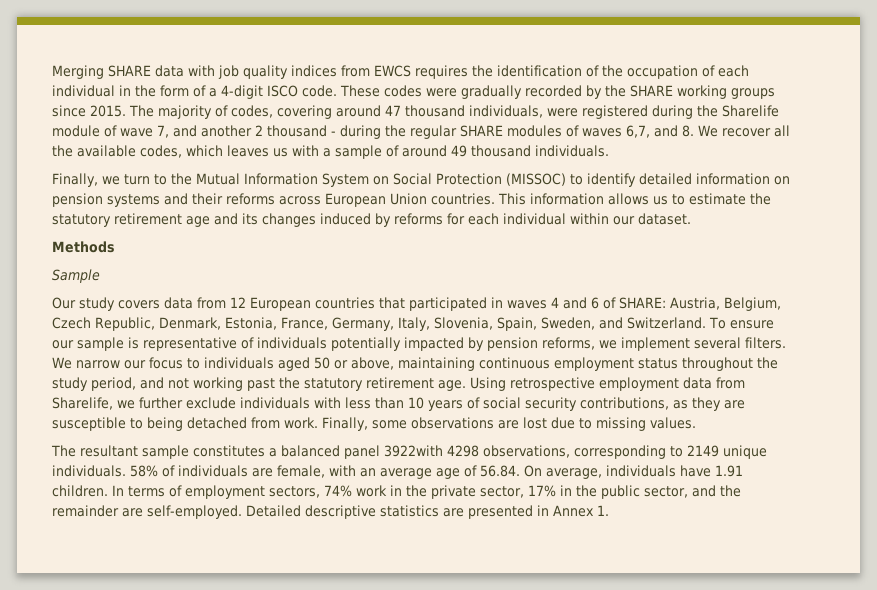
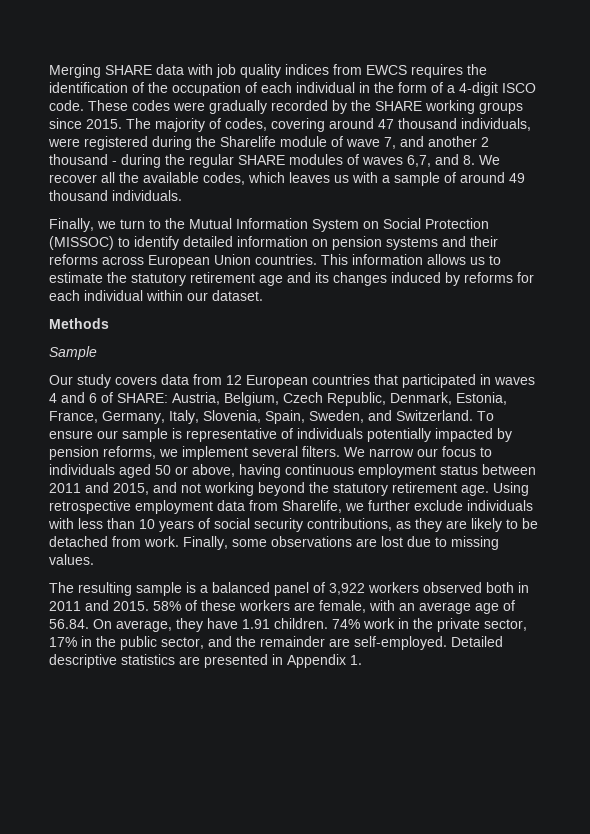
- We narrow our focus to individuals aged 50 or above, maintaining continuous employment status throughout the study period, and not working past the statutory retirement age.
+ We narrow our focus to individuals aged 50 or above, having continuous employment status between 2011 and 2015, and not working beyond the statutory retirement age.
- Using retrospective employment data from Sharelife, we further exclude individuals with less than 10 years of social security contributions, as they are susceptible to being detached from work.
+ Using retrospective employment data from Sharelife, we further exclude individuals with less than 10 years of social security contributions, as they are likely to be detached from work.
- The resultant sample constitutes a balanced panel 3922with 4298 observations, corresponding to 2149 unique individuals. 58% of individuals are female, with an average age of 56.84. On average, individuals have 1.91 children.
+ The resulting sample is a balanced panel of 3,922 workers observed both in 2011 and 2015. 58% of these workers are female, with an average age of 56.84. On average, they have 1.91 children.
- In terms of employment sectors, 74% work in the private sector, 17% in the public sector, and the remainder are self-employed.
+ 74% work in the private sector, 17% in the public sector, and the remainder are self-employed.
- Detailed descriptive statistics are presented in Annex 1.
+ Detailed descriptive statistics are presented in Appendix 1.

